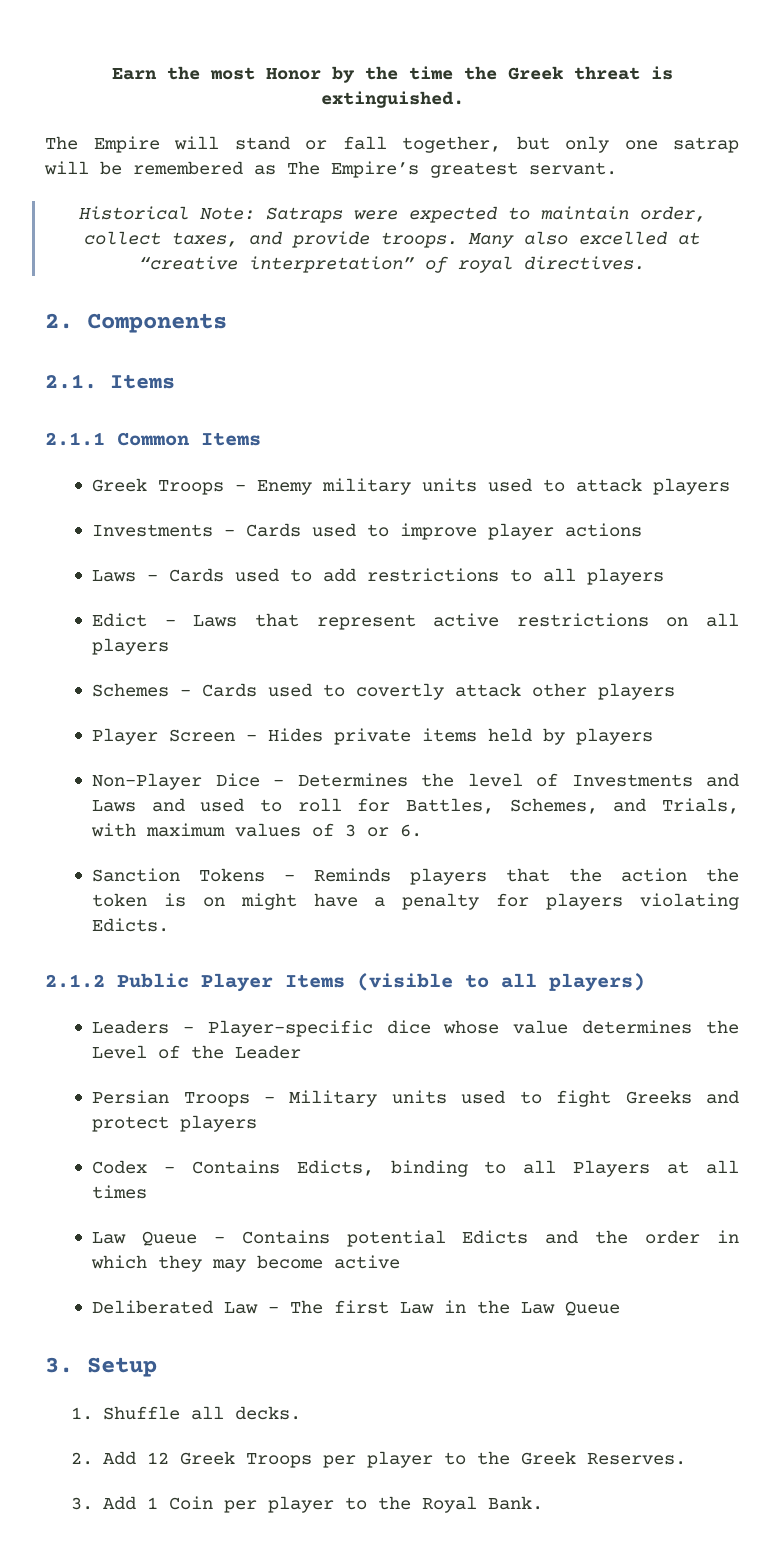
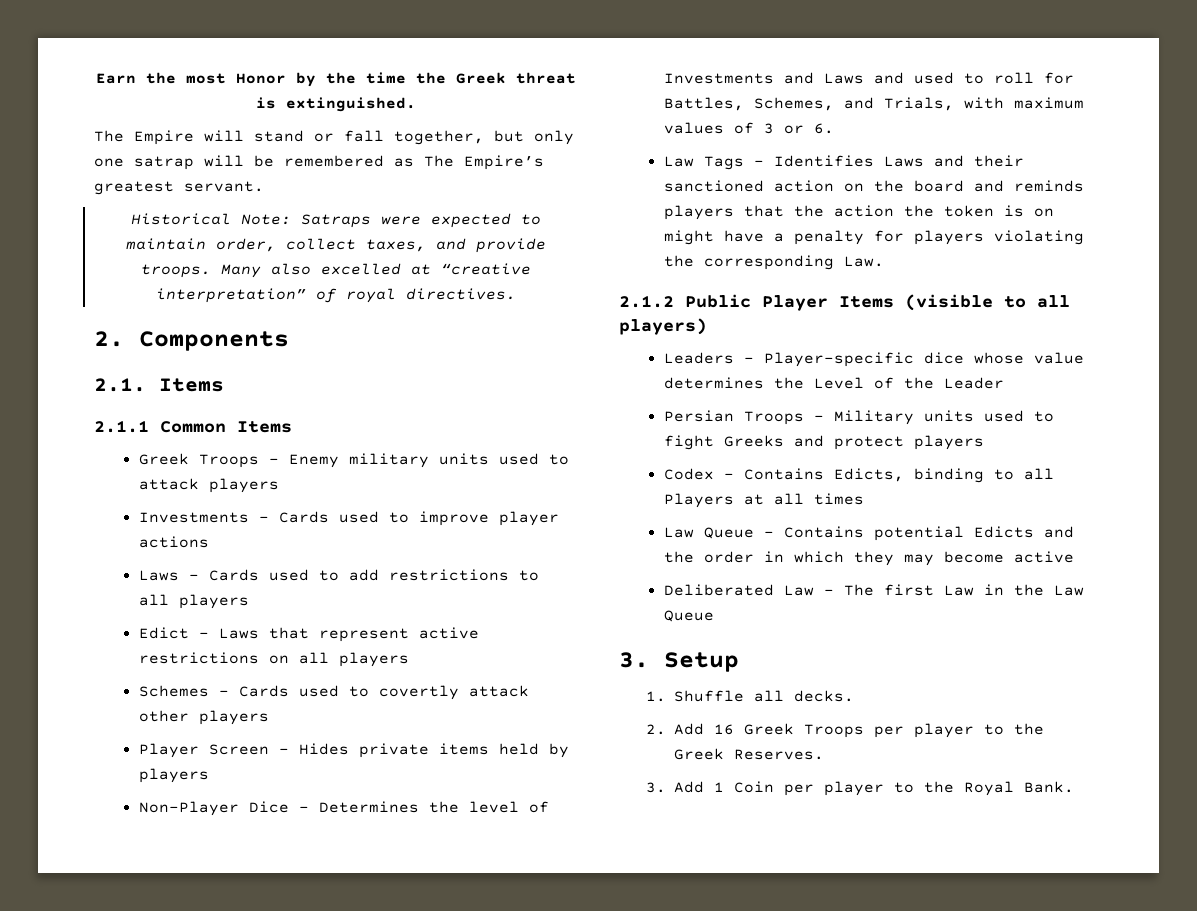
- Sanction Tokens – Reminds players that the action the token is on might have a penalty for players violating Edicts.
+ Law Tags – Identifies Laws and their sanctioned action on the board and reminds players that the action the token is on might have a penalty for players violating the corresponding Law.
- 2. Add 12 Greek Troops per player to the Greek Reserves.
+ 2. Add 16 Greek Troops per player to the Greek Reserves.

